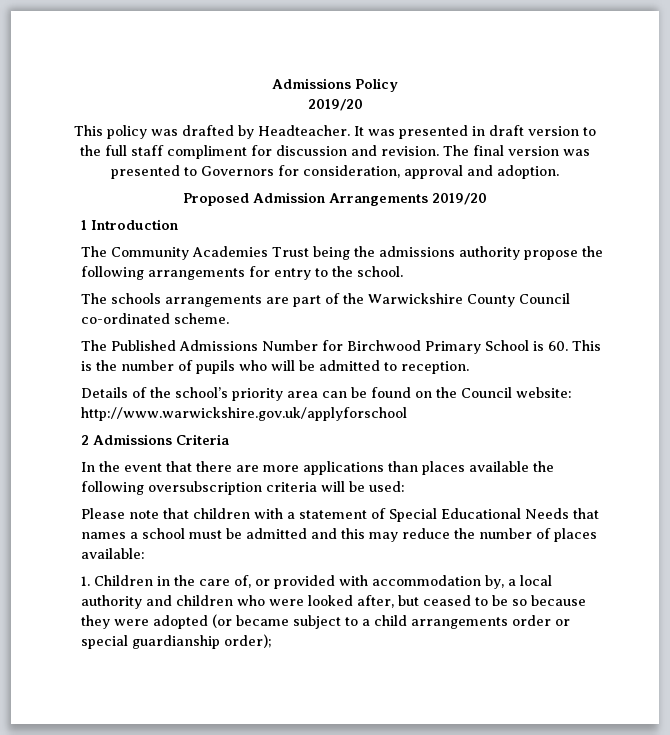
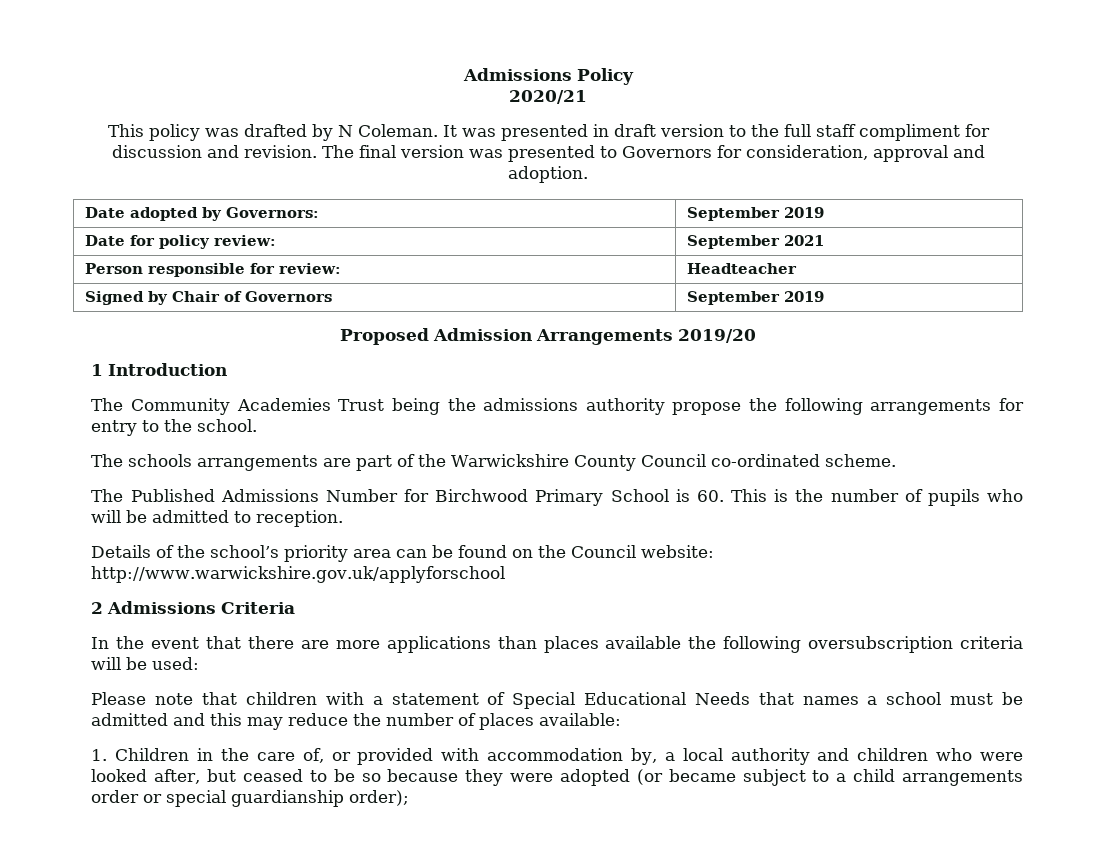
  Admissions Policy
- 2019/20
+ 2020/21
- This policy was drafted by Headteacher.
+ This policy was drafted by N Coleman.
+ Date adopted by Governors: | September 2019
+ Date for policy review: | September 2021
+ Person responsible for review: | Headteacher
+ Signed by Chair of Governors | September 2019

